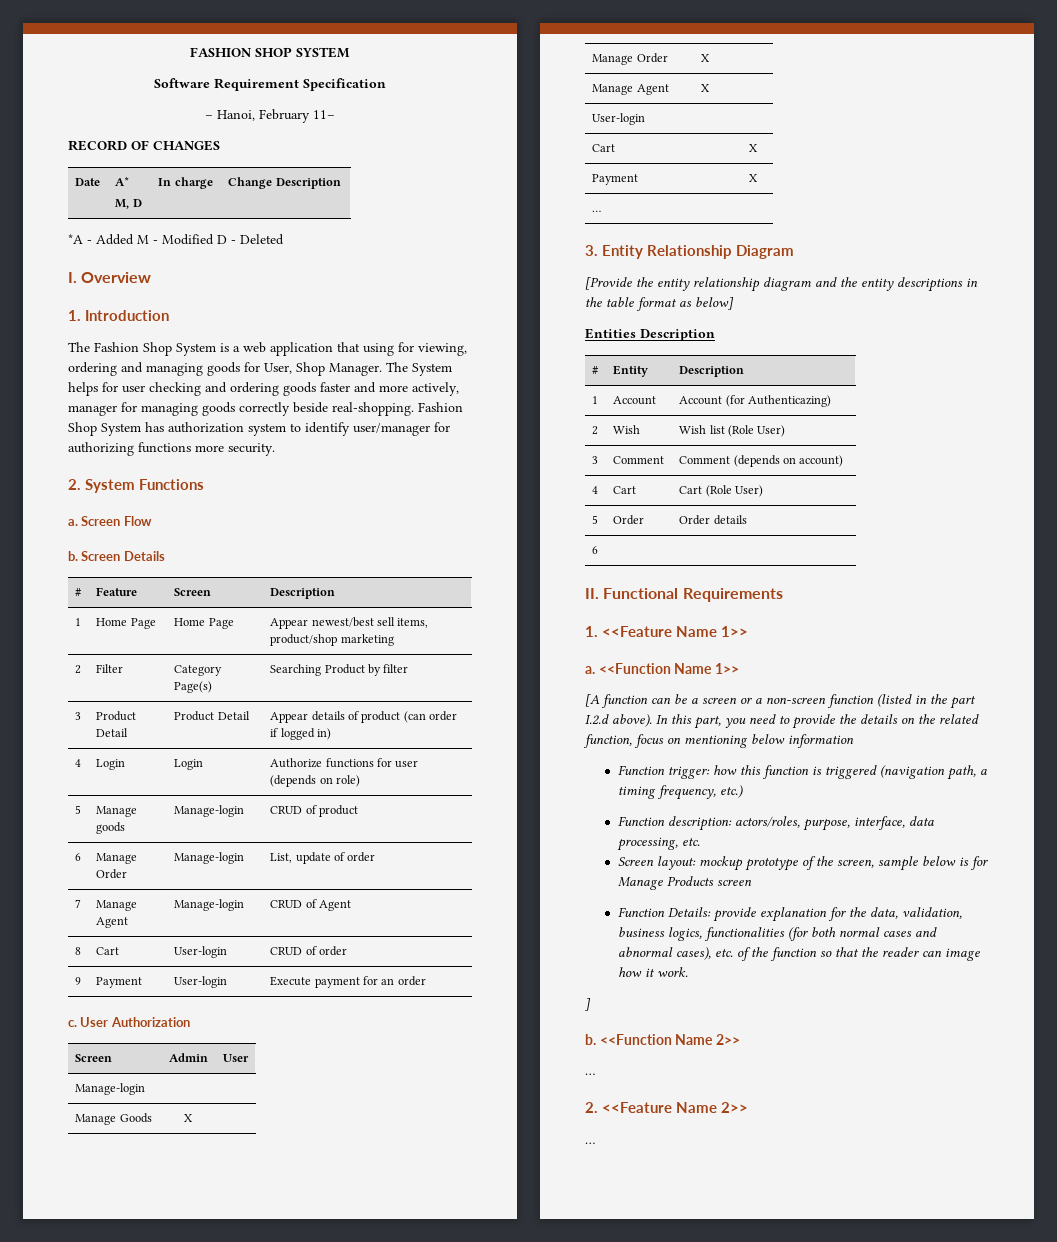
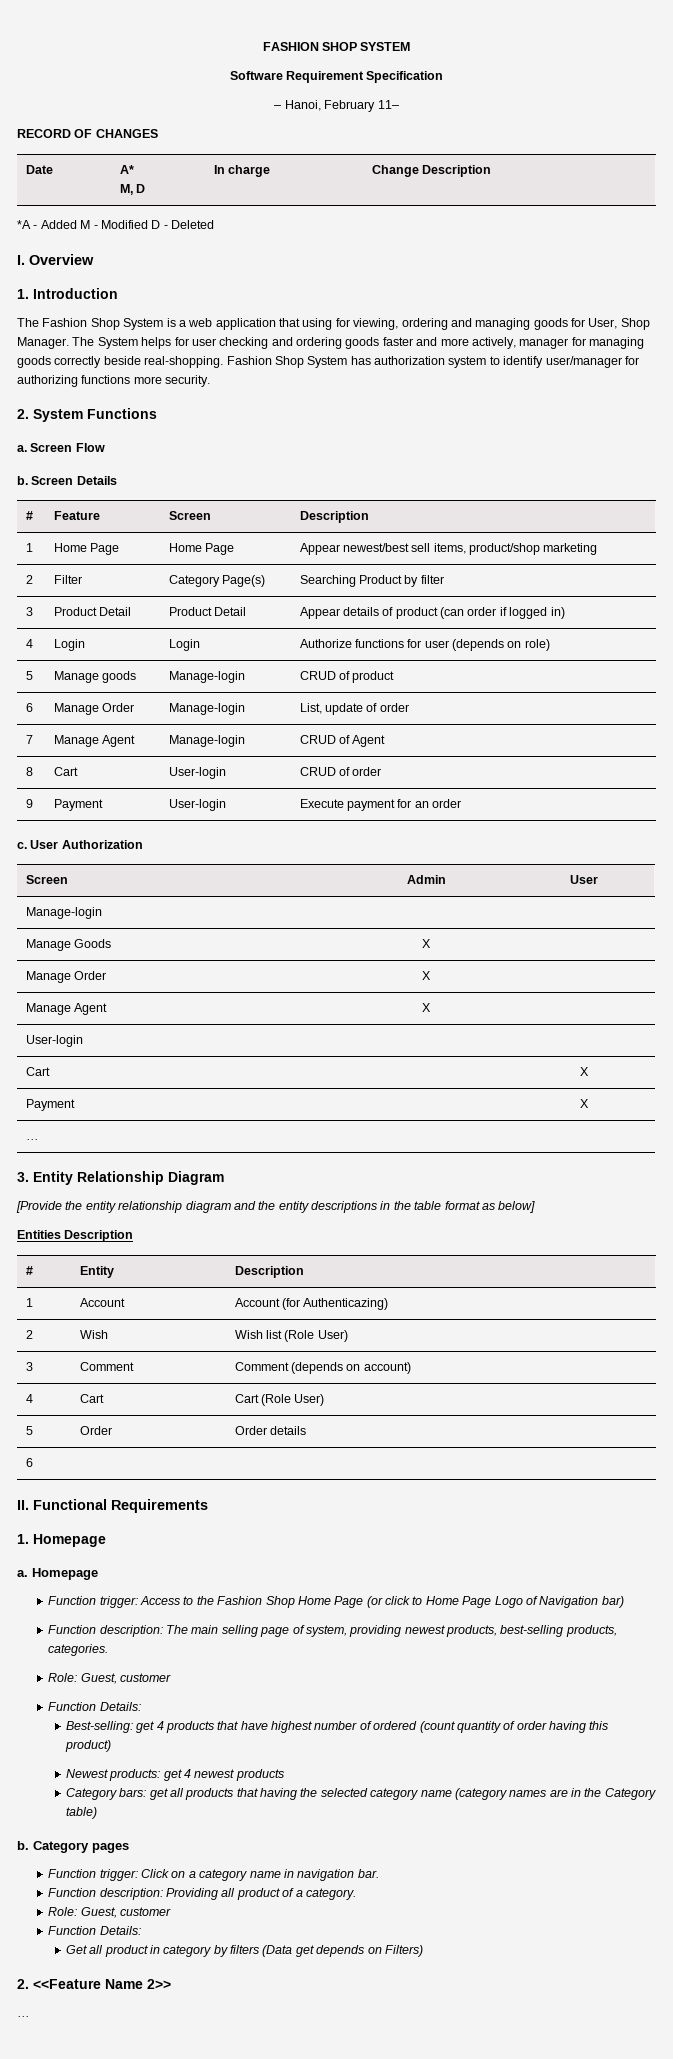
- 1. <<Feature Name 1>>
- a. <<Function Name 1>>
- [A function can be a screen or a non-screen function (listed in the part I.2.d above). In this part, you need to provide the details on the related function, focus on mentioning below information
- Function trigger: how this function is triggered (navigation path, a timing frequency, etc.)
- Function description: actors/roles, purpose, interface, data processing, etc.
- Screen layout: mockup prototype of the screen, sample below is for Manage Products screen
- Function Details: provide explanation for the data, validation, business logics, functionalities (for both normal cases and abnormal cases), etc. of the function so that the reader can image how it work.
- ]
- b. <<Function Name 2>>
- …
+ 1. Homepage
+ a. Homepage
+ Function trigger: Access to the Fashion Shop Home Page (or click to Home Page Logo of Navigation bar)
+ Function description: The main selling page of system, providing newest products, best-selling products, categories.
+ Role: Guest, customer
+ Function Details:
+ Best-selling: get 4 products that have highest number of ordered (count quantity of order having this product)
+ Newest products: get 4 newest products
+ Category bars: get all products that having the selected category name (category names are in the Category table)
+ b. Category pages
+ Function trigger: Click on a category name in navigation bar.
+ Function description: Providing all product of a category.
+ Role: Guest, customer
+ Function Details:
+ Get all product in category by filters (Data get depends on Filters)

